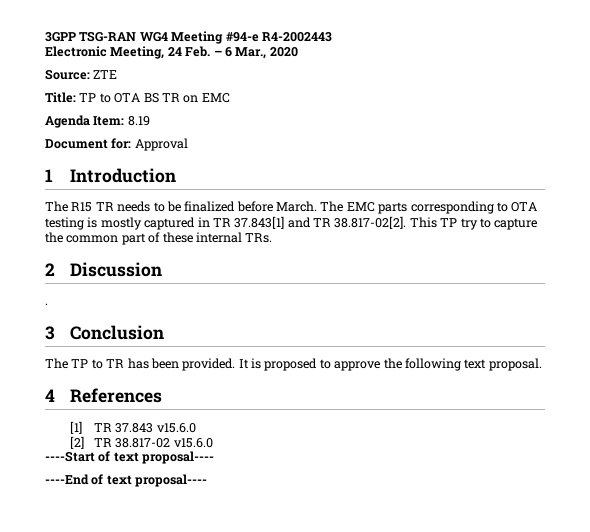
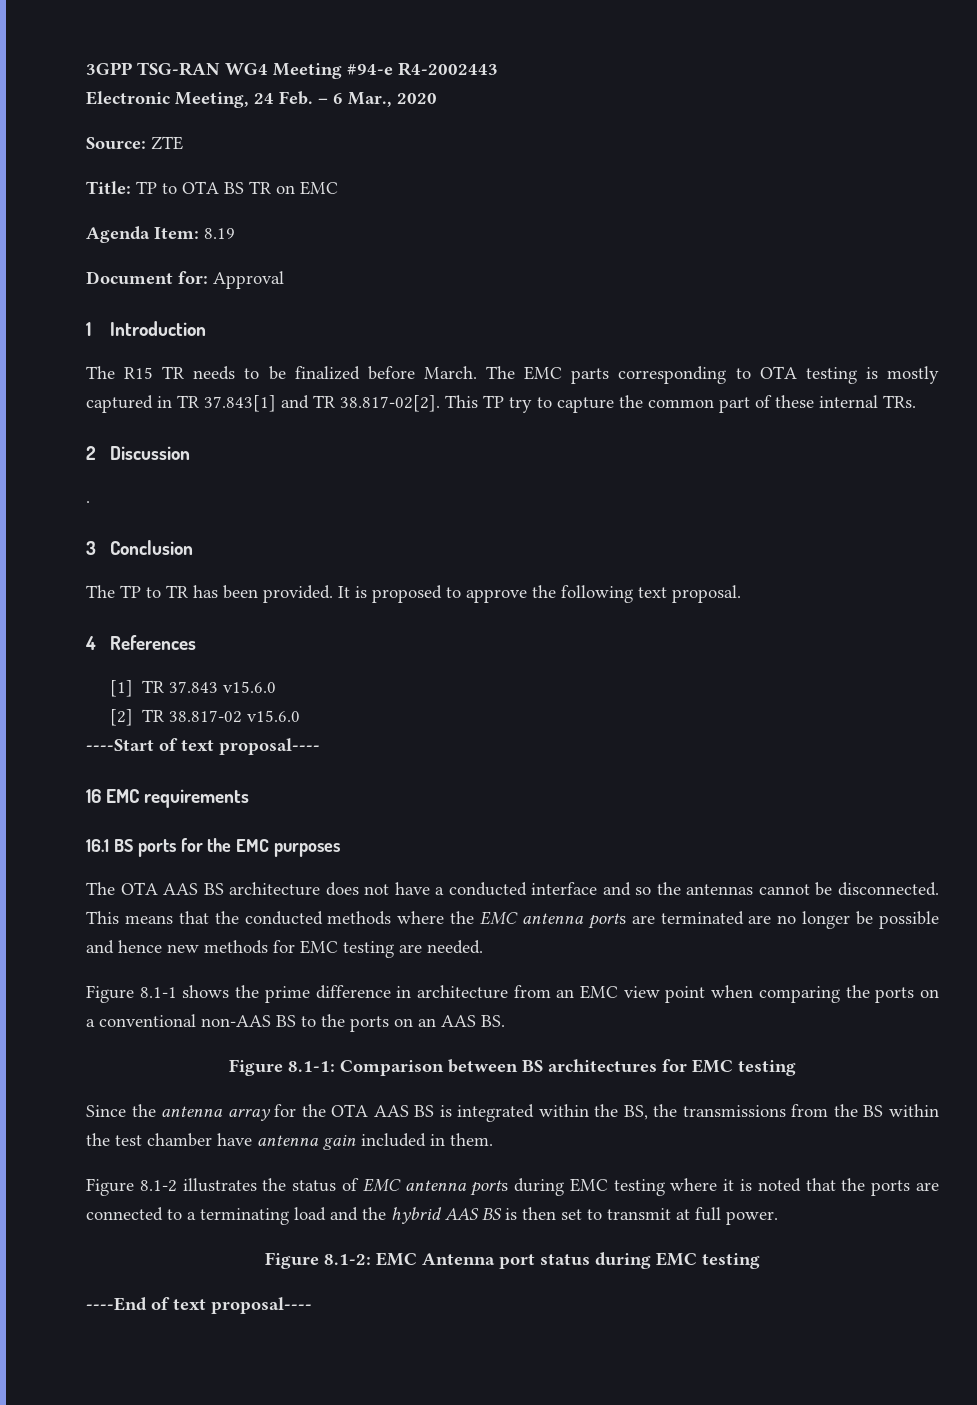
+ 16 EMC requirements
+ 16.1 BS ports for the EMC purposes
+ The OTA AAS BS architecture does not have a conducted interface and so the antennas cannot be disconnected. This means that the conducted methods where the EMC antenna ports are terminated are no longer be possible and hence new methods for EMC testing are needed.
+ Figure 8.1-1 shows the prime difference in architecture from an EMC view point when comparing the ports on a conventional non-AAS BS to the ports on an AAS BS.
+ Figure 8.1-1: Comparison between BS architectures for EMC testing
+ Since the antenna array for the OTA AAS BS is integrated within the BS, the transmissions from the BS within the test chamber have antenna gain included in them.
+ Figure 8.1-2 illustrates the status of EMC antenna ports during EMC testing where it is noted that the ports are connected to a terminating load and the hybrid AAS BS is then set to transmit at full power.
+ Figure 8.1-2: EMC Antenna port status during EMC testing

